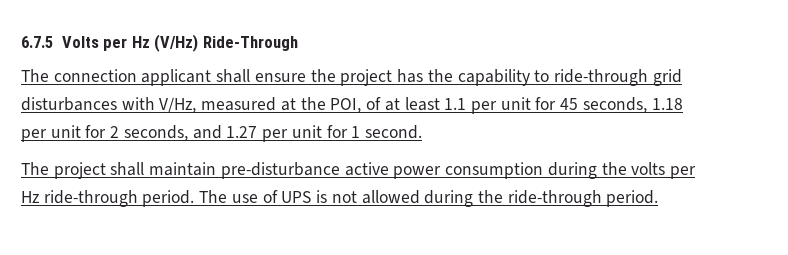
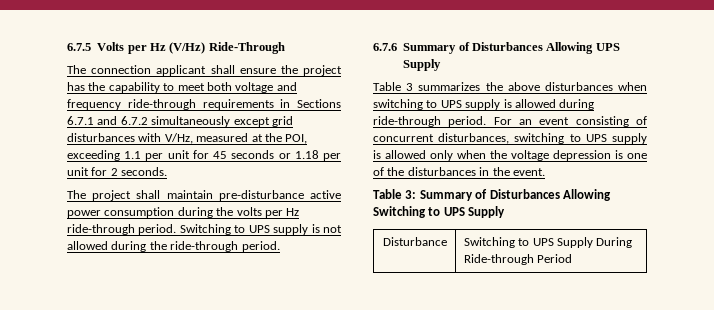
- The connection applicant shall ensure the project has the capability to ride-through grid disturbances with V/Hz, measured at the POI, of at least 1.1 per unit for 45 seconds, 1.18 per unit for 2 seconds, and 1.27 per unit for 1 second.
+ The connection applicant shall ensure the project has the capability to meet both voltage and frequency ride-through requirements in Sections 6.7.1 and 6.7.2 simultaneously except grid disturbances with V/Hz, measured at the POI, exceeding 1.1 per unit for 45 seconds or 1.18 per unit for 2 seconds.
- The use of UPS is not allowed during the ride-through period.
+ Switching to UPS supply is not allowed during the ride-through period.
+ 6.7.6 Summary of Disturbances Allowing UPS Supply
+ Table 3 summarizes the above disturbances when switching to UPS supply is allowed during ride-through period. For an event consisting of concurrent disturbances, switching to UPS supply is allowed only when the voltage depression is one of the disturbances in the event.
+ Table 3: Summary of Disturbances Allowing Switching to UPS Supply
+ Disturbance | Switching to UPS Supply During Ride-through Period

